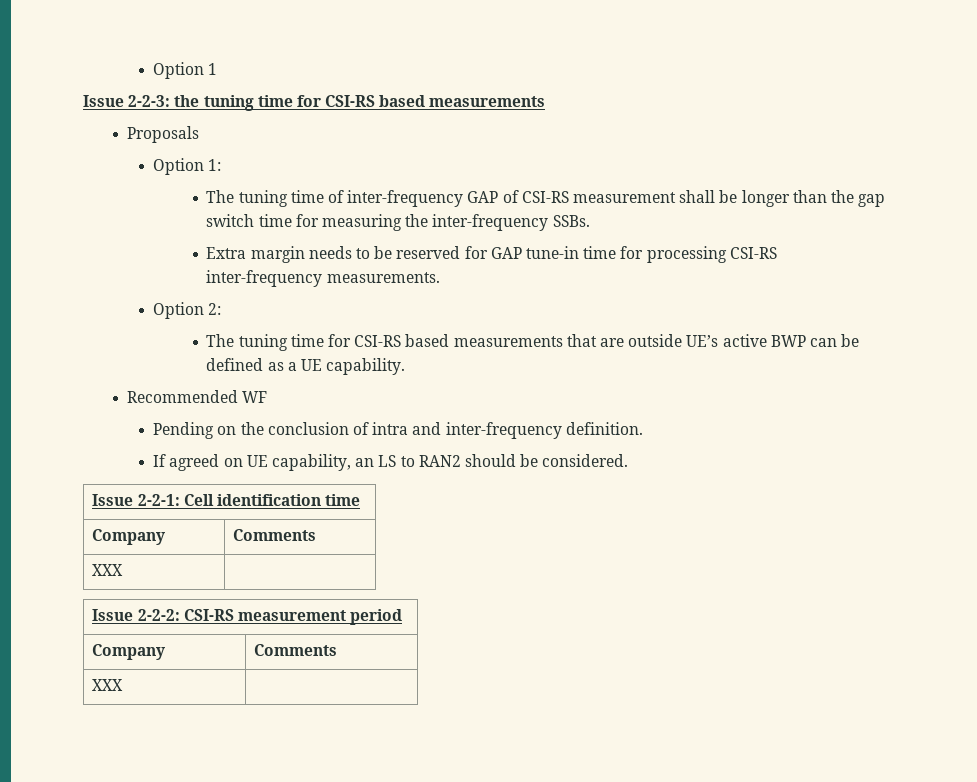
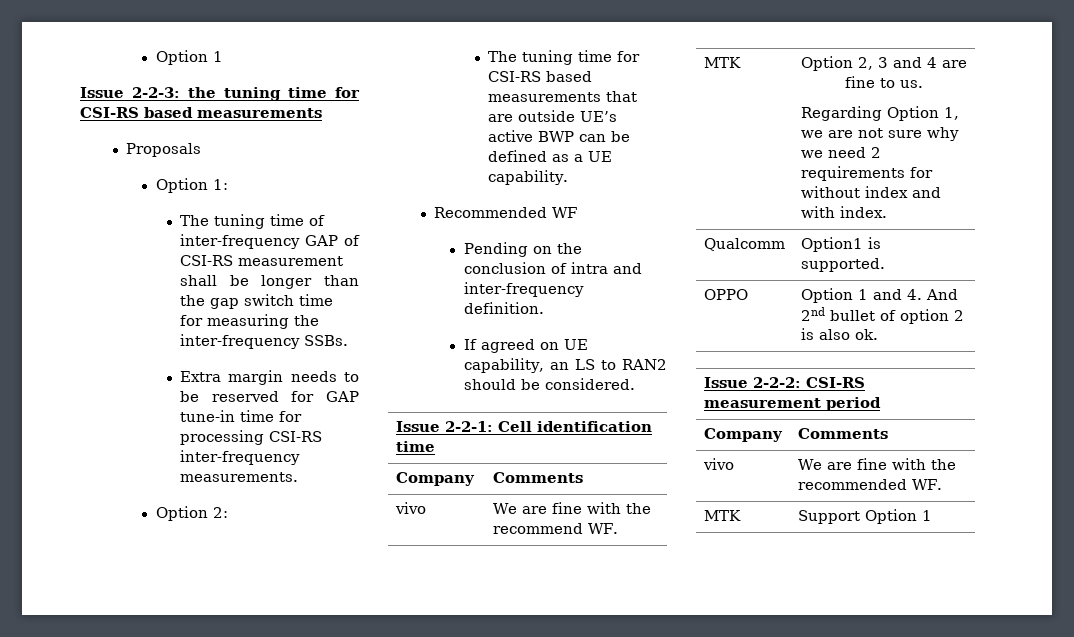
  Issue 2-2-1: Cell identification time
  Company | Comments
- XXX |
+ vivo | We are fine with the recommend WF.
+ MTK | Option 2, 3 and 4 are fine to us.
+ Regarding Option 1, we are not sure why we need 2 requirements for without index and with index.
+ Qualcomm | Option1 is supported.
+ OPPO | Option 1 and 4. And 2nd bullet of option 2 is also ok.
  Issue 2-2-2: CSI-RS measurement period
  Company | Comments
- XXX |
+ vivo | We are fine with the recommended WF.
+ MTK | Support Option 1

